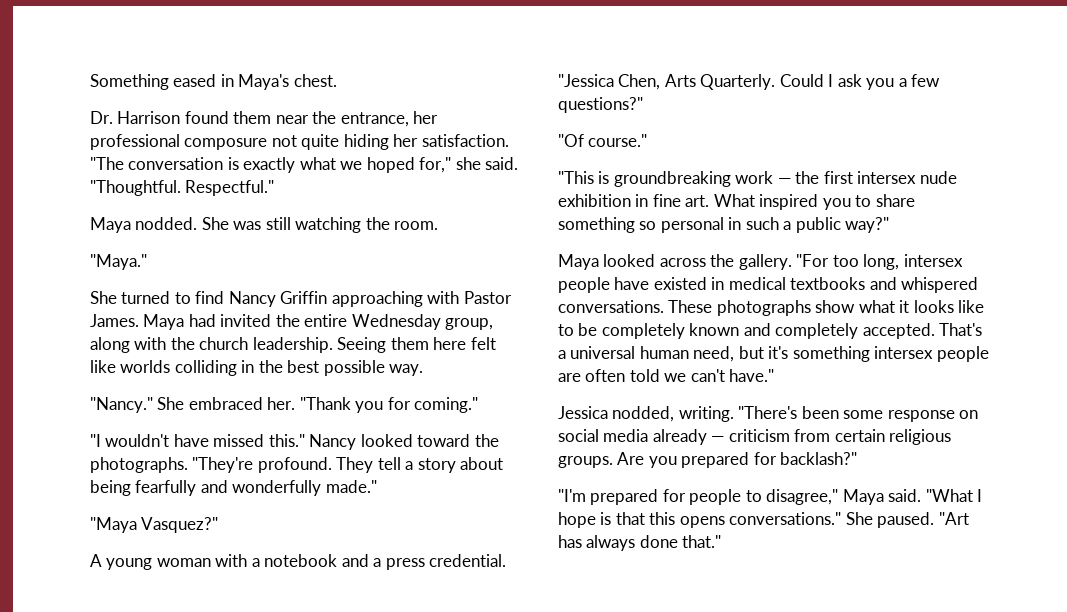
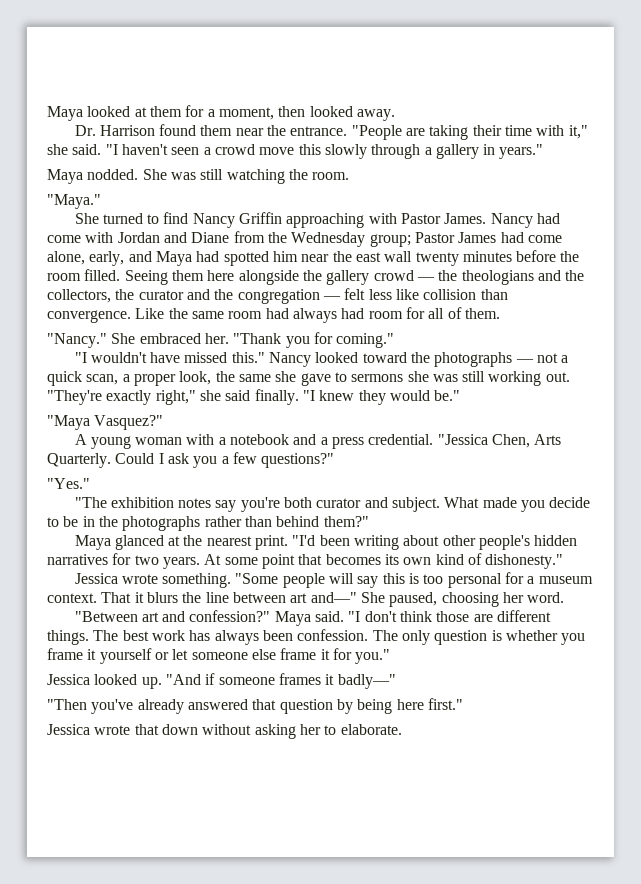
- Something eased in Maya's chest.
+ Maya looked at them for a moment, then looked away.
- Dr. Harrison found them near the entrance, her professional composure not quite hiding her satisfaction. "The conversation is exactly what we hoped for," she said. "Thoughtful. Respectful."
+ Dr. Harrison found them near the entrance. "People are taking their time with it," she said. "I haven't seen a crowd move this slowly through a gallery in years."
- Maya had invited the entire Wednesday group, along with the church leadership. Seeing them here felt like worlds colliding in the best possible way.
+ Nancy had come with Jordan and Diane from the Wednesday group; Pastor James had come alone, early, and Maya had spotted him near the east wall twenty minutes before the room filled. Seeing them here alongside the gallery crowd — the theologians and the collectors, the curator and the congregation — felt less like collision than convergence. Like the same room had always had room for all of them.
- Nancy looked toward the photographs. "They're profound. They tell a story about being fearfully and wonderfully made."
+ Nancy looked toward the photographs — not a quick scan, a proper look, the same she gave to sermons she was still working out. "They're exactly right," she said finally. "I knew they would be."
- "Of course."
- "This is groundbreaking work — the first intersex nude exhibition in fine art. What inspired you to share something so personal in such a public way?"
- Maya looked across the gallery. "For too long, intersex people have existed in medical textbooks and whispered conversations. These photographs show what it looks like to be completely known and completely accepted. That's a universal human need, but it's something intersex people are often told we can't have."
- Jessica nodded, writing. "There's been some response on social media already — criticism from certain religious groups. Are you prepared for backlash?"
- "I'm prepared for people to disagree," Maya said. "What I hope is that this opens conversations." She paused. "Art has always done that."
+ "Yes."
+ "The exhibition notes say you're both curator and subject. What made you decide to be in the photographs rather than behind them?"
+ Maya glanced at the nearest print. "I'd been writing about other people's hidden narratives for two years. At some point that becomes its own kind of dishonesty."
+ Jessica wrote something. "Some people will say this is too personal for a museum context. That it blurs the line between art and—" She paused, choosing her word.
+ "Between art and confession?" Maya said. "I don't think those are different things. The best work has always been confession. The only question is whether you frame it yourself or let someone else frame it for you."
+ Jessica looked up. "And if someone frames it badly—"
+ "Then you've already answered that question by being here first."
+ Jessica wrote that down without asking her to elaborate.

